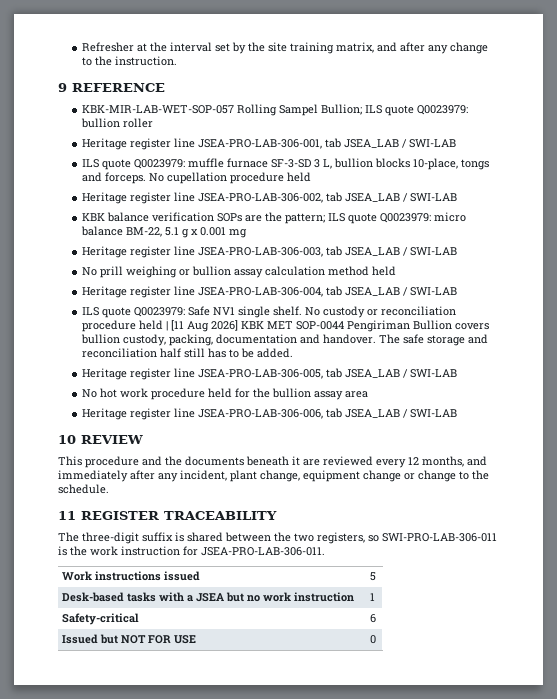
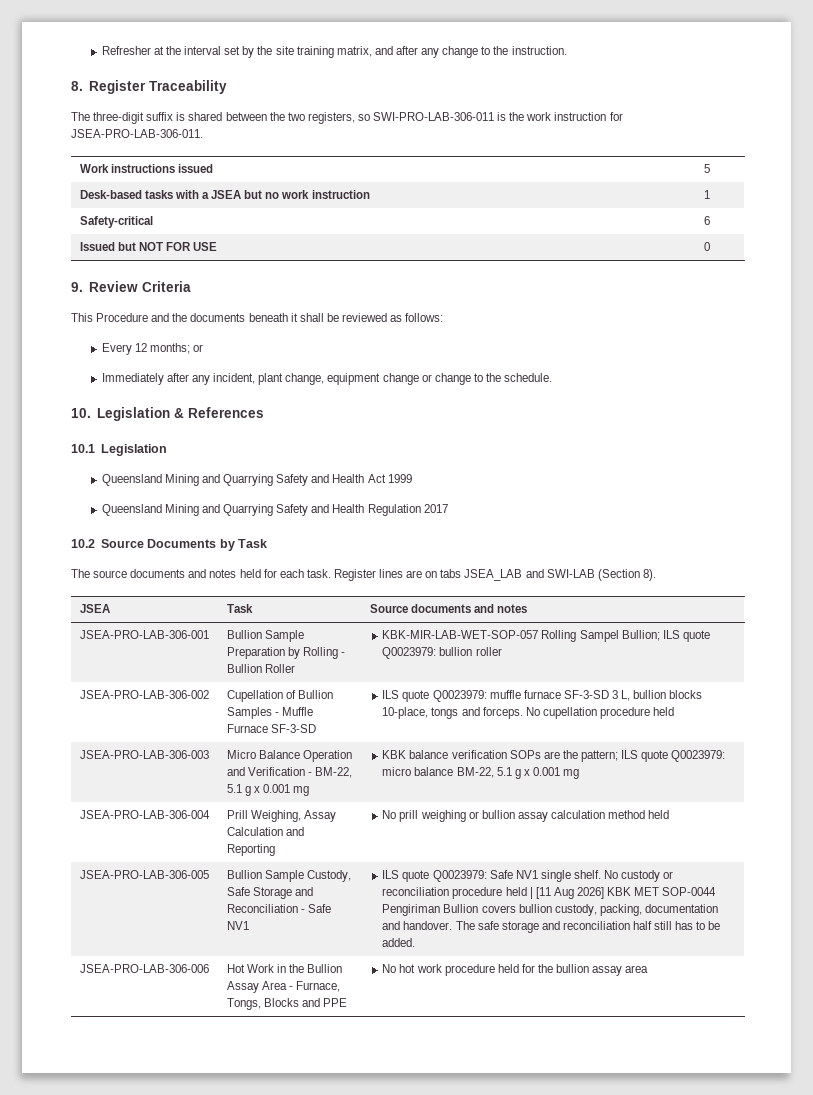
- 9 REFERENCE
- KBK-MIR-LAB-WET-SOP-057 Rolling Sampel Bullion; ILS quote Q0023979: bullion roller
- Heritage register line JSEA-PRO-LAB-306-001, tab JSEA_LAB / SWI-LAB
- ILS quote Q0023979: muffle furnace SF-3-SD 3 L, bullion blocks 10-place, tongs and forceps. No cupellation procedure held
- Heritage register line JSEA-PRO-LAB-306-002, tab JSEA_LAB / SWI-LAB
- KBK balance verification SOPs are the pattern; ILS quote Q0023979: micro balance BM-22, 5.1 g x 0.001 mg
- Heritage register line JSEA-PRO-LAB-306-003, tab JSEA_LAB / SWI-LAB
- No prill weighing or bullion assay calculation method held
- Heritage register line JSEA-PRO-LAB-306-004, tab JSEA_LAB / SWI-LAB
- ILS quote Q0023979: Safe NV1 single shelf. No custody or reconciliation procedure held | [11 Aug 2026] KBK MET SOP-0044 Pengiriman Bullion covers bullion custody, packing, documentation and handover. The safe storage and reconciliation half still has to be added.
- Heritage register line JSEA-PRO-LAB-306-005, tab JSEA_LAB / SWI-LAB
- No hot work procedure held for the bullion assay area
- Heritage register line JSEA-PRO-LAB-306-006, tab JSEA_LAB / SWI-LAB
- 10 REVIEW
- This procedure and the documents beneath it are reviewed every 12 months, and immediately after any incident, plant change, equipment change or change to the schedule.
- 11 REGISTER TRACEABILITY
+ 8. Register Traceability
+ 9. Review Criteria
+ This Procedure and the documents beneath it shall be reviewed as follows:
+ Every 12 months; or
+ Immediately after any incident, plant change, equipment change or change to the schedule.
+ 10. Legislation & References
+ 10.1 Legislation
+ Queensland Mining and Quarrying Safety and Health Act 1999
+ Queensland Mining and Quarrying Safety and Health Regulation 2017
+ 10.2 Source Documents by Task
+ The source documents and notes held for each task. Register lines are on tabs JSEA_LAB and SWI-LAB (Section 8).
+ JSEA | Task | Source documents and notes
+ JSEA-PRO-LAB-306-001 | Bullion Sample Preparation by Rolling - Bullion Roller | KBK-MIR-LAB-WET-SOP-057 Rolling Sampel Bullion; ILS quote Q0023979: bullion roller
+ JSEA-PRO-LAB-306-002 | Cupellation of Bullion Samples - Muffle Furnace SF-3-SD | ILS quote Q0023979: muffle furnace SF-3-SD 3 L, bullion blocks 10-place, tongs and forceps. No cupellation procedure held
+ JSEA-PRO-LAB-306-003 | Micro Balance Operation and Verification - BM-22, 5.1 g x 0.001 mg | KBK balance verification SOPs are the pattern; ILS quote Q0023979: micro balance BM-22, 5.1 g x 0.001 mg
+ JSEA-PRO-LAB-306-004 | Prill Weighing, Assay Calculation and Reporting | No prill weighing or bullion assay calculation method held
+ JSEA-PRO-LAB-306-005 | Bullion Sample Custody, Safe Storage and Reconciliation - Safe NV1 | ILS quote Q0023979: Safe NV1 single shelf. No custody or reconciliation procedure held | [11 Aug 2026] KBK MET SOP-0044 Pengiriman Bullion covers bullion custody, packing, documentation and handover. The safe storage and reconciliation half still has to be added.
+ JSEA-PRO-LAB-306-006 | Hot Work in the Bullion Assay Area - Furnace, Tongs, Blocks and PPE | No hot work procedure held for the bullion assay area

